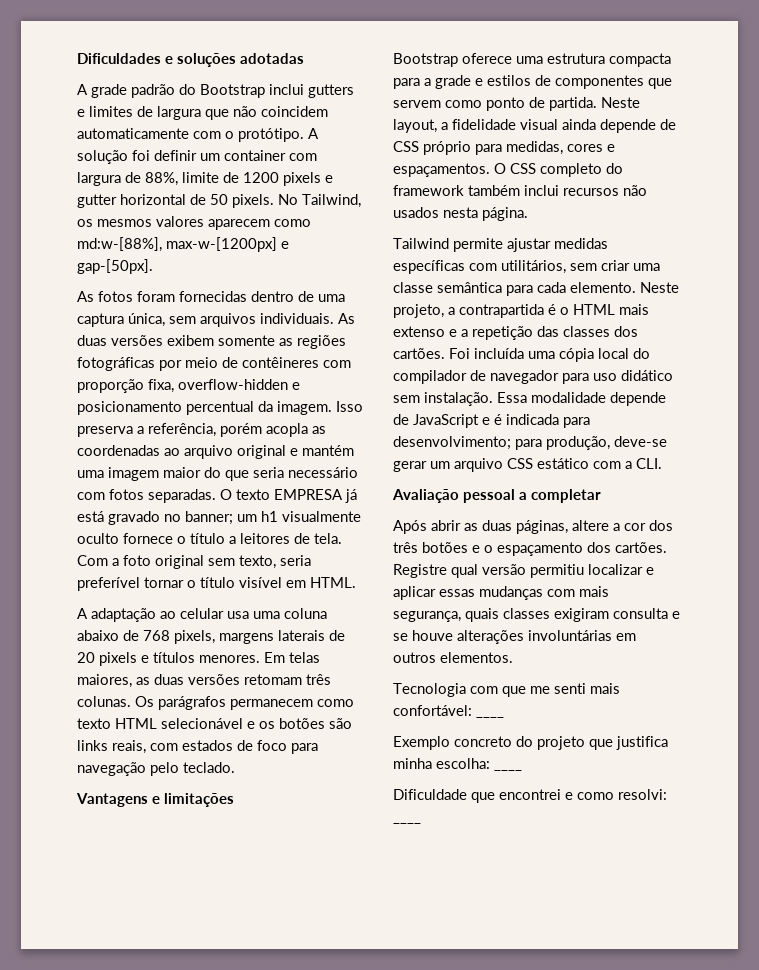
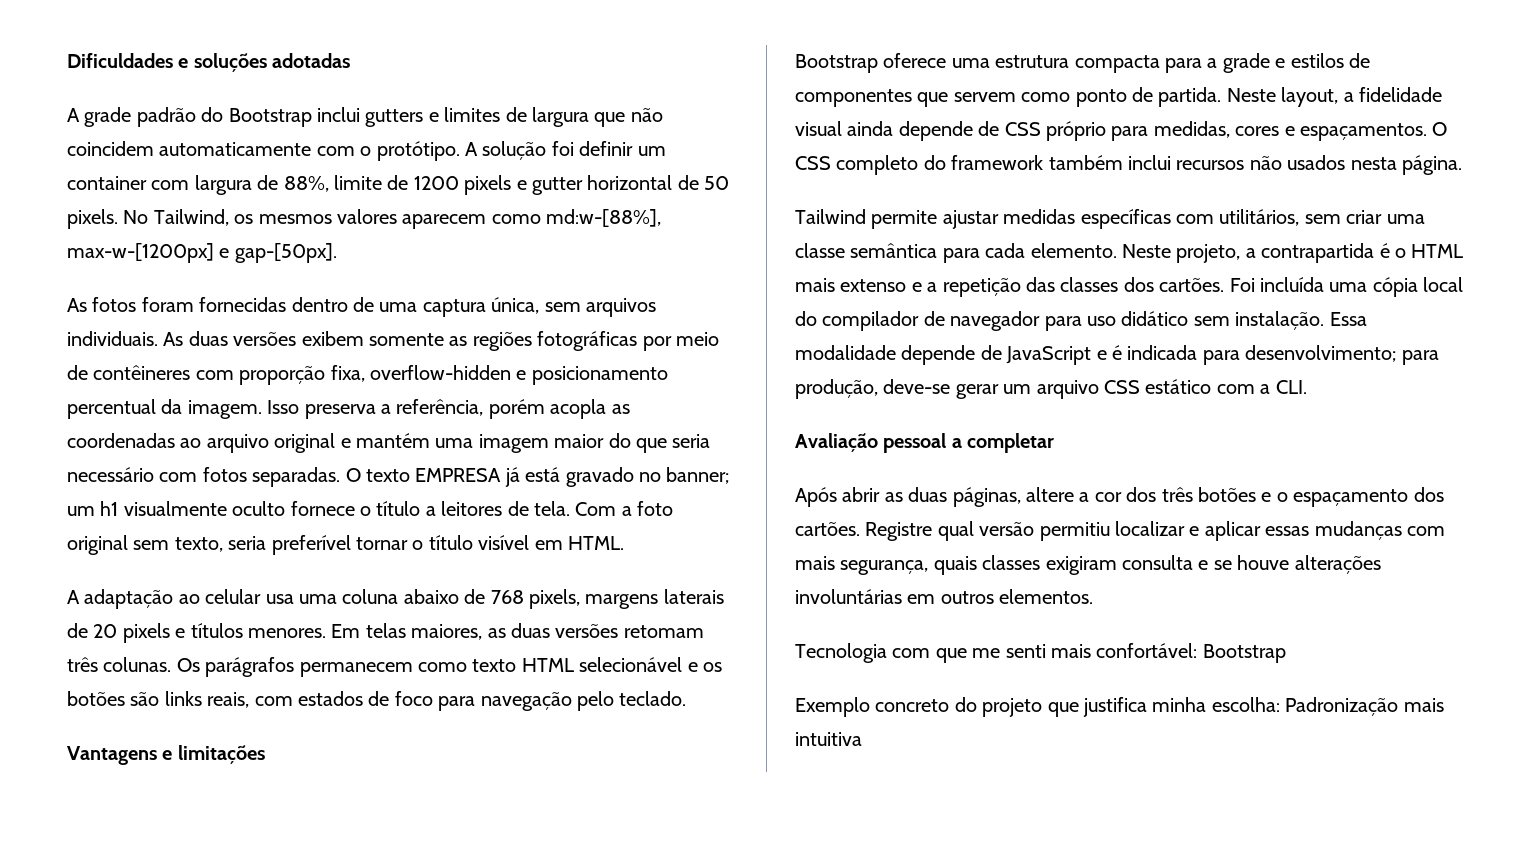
- Tecnologia com que me senti mais confortável: ____
+ Tecnologia com que me senti mais confortável: Bootstrap
- Exemplo concreto do projeto que justifica minha escolha: ____
- Dificuldade que encontrei e como resolvi: ____
+ Exemplo concreto do projeto que justifica minha escolha: Padronização mais intuitiva

